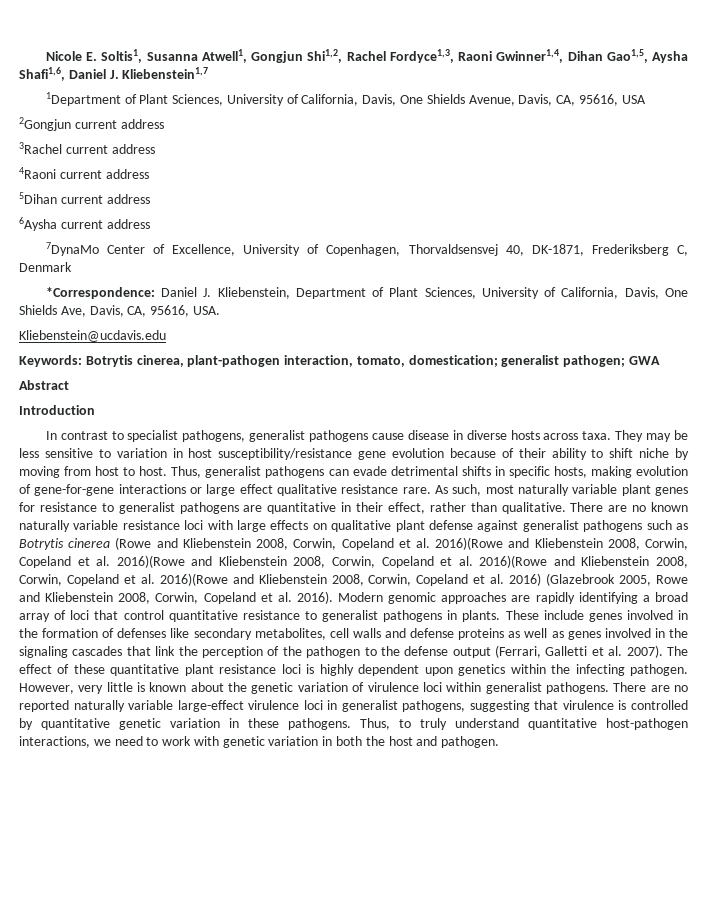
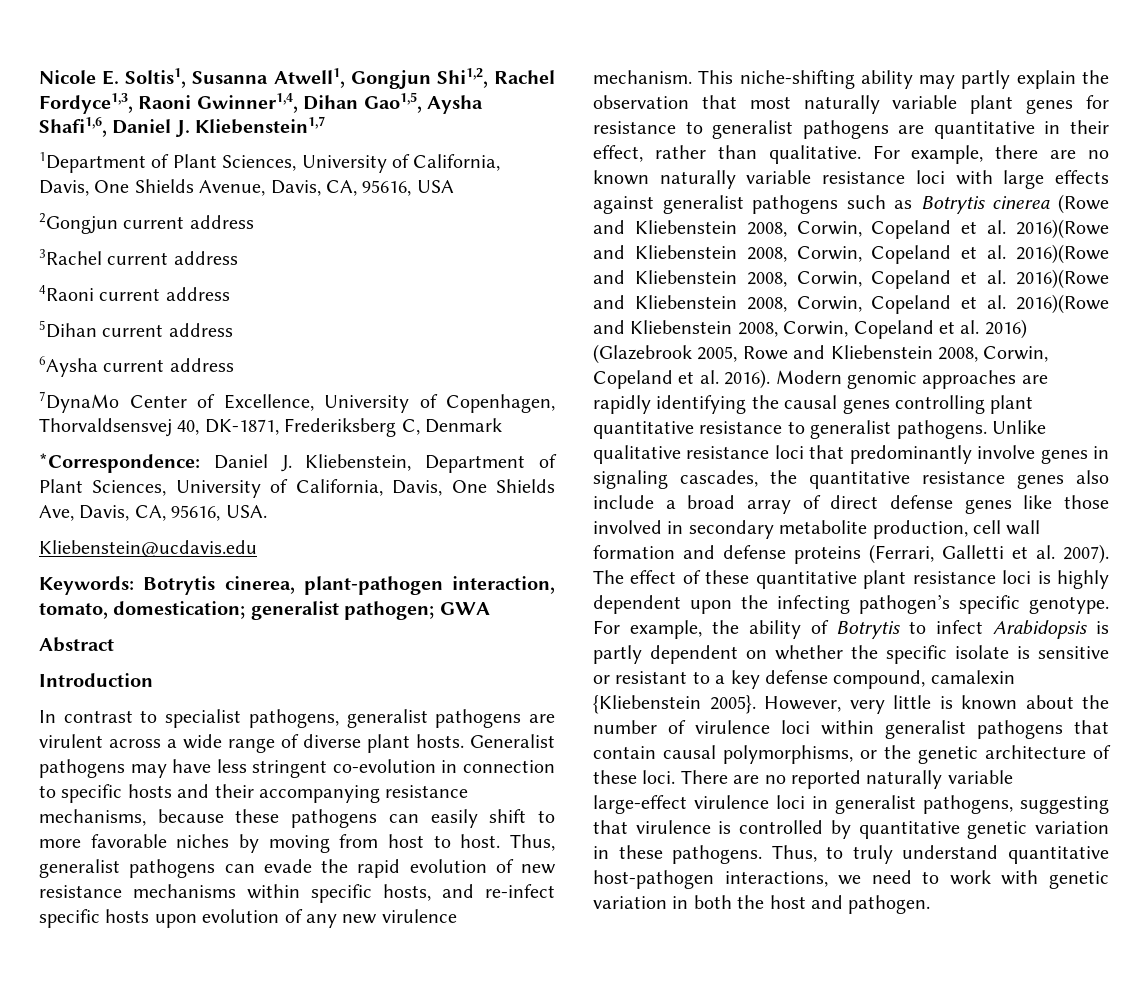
- In contrast to specialist pathogens, generalist pathogens cause disease in diverse hosts across taxa. They may be less sensitive to variation in host susceptibility/resistance gene evolution because of their ability to shift niche by moving from host to host.
+ In contrast to specialist pathogens, generalist pathogens are virulent across a wide range of diverse plant hosts. Generalist pathogens may have less stringent co-evolution in connection to specific hosts and their accompanying resistance mechanisms, because these pathogens can easily shift to more favorable niches by moving from host to host.
- Thus, generalist pathogens can evade detrimental shifts in specific hosts, making evolution of gene-for-gene interactions or large effect qualitative resistance rare. As such, most naturally variable plant genes for resistance to generalist pathogens are quantitative in their effect, rather than qualitative.
+ Thus, generalist pathogens can evade the rapid evolution of new resistance mechanisms within specific hosts, and re-infect specific hosts upon evolution of any new virulence mechanism. This niche-shifting ability may partly explain the observation that most naturally variable plant genes for resistance to generalist pathogens are quantitative in their effect, rather than qualitative.
- There are no known naturally variable resistance loci with large effects on qualitative plant defense against generalist pathogens such as Botrytis cinerea (Rowe and Kliebenstein 2008, Corwin, Copeland et al. 2016)(Rowe and Kliebenstein 2008, Corwin, Copeland et al. 2016)(Rowe and Kliebenstein 2008, Corwin, Copeland et al. 2016)(Rowe and Kliebenstein 2008, Corwin, Copeland et al. 2016)(Rowe and Kliebenstein 2008, Corwin, Copeland et al. 2016) (Glazebrook 2005, Rowe and Kliebenstein 2008, Corwin, Copeland et al. 2016).
+ For example, there are no known naturally variable resistance loci with large effects against generalist pathogens such as Botrytis cinerea (Rowe and Kliebenstein 2008, Corwin, Copeland et al. 2016)(Rowe and Kliebenstein 2008, Corwin, Copeland et al. 2016)(Rowe and Kliebenstein 2008, Corwin, Copeland et al. 2016)(Rowe and Kliebenstein 2008, Corwin, Copeland et al. 2016)(Rowe and Kliebenstein 2008, Corwin, Copeland et al. 2016) (Glazebrook 2005, Rowe and Kliebenstein 2008, Corwin, Copeland et al. 2016).
- Modern genomic approaches are rapidly identifying a broad array of loci that control quantitative resistance to generalist pathogens in plants. These include genes involved in the formation of defenses like secondary metabolites, cell walls and defense proteins as well as genes involved in the signaling cascades that link the perception of the pathogen to the defense output (Ferrari, Galletti et al. 2007).
+ Modern genomic approaches are rapidly identifying the causal genes controlling plant quantitative resistance to generalist pathogens. Unlike qualitative resistance loci that predominantly involve genes in signaling cascades, the quantitative resistance genes also include a broad array of direct defense genes like those involved in secondary metabolite production, cell wall formation and defense proteins (Ferrari, Galletti et al. 2007).
- The effect of these quantitative plant resistance loci is highly dependent upon genetics within the infecting pathogen.
+ The effect of these quantitative plant resistance loci is highly dependent upon the infecting pathogen’s specific genotype. For example, the ability of Botrytis to infect Arabidopsis is partly dependent on whether the specific isolate is sensitive or resistant to a key defense compound, camalexin {Kliebenstein 2005}.
- However, very little is known about the genetic variation of virulence loci within generalist pathogens.
+ However, very little is known about the number of virulence loci within generalist pathogens that contain causal polymorphisms, or the genetic architecture of these loci.

